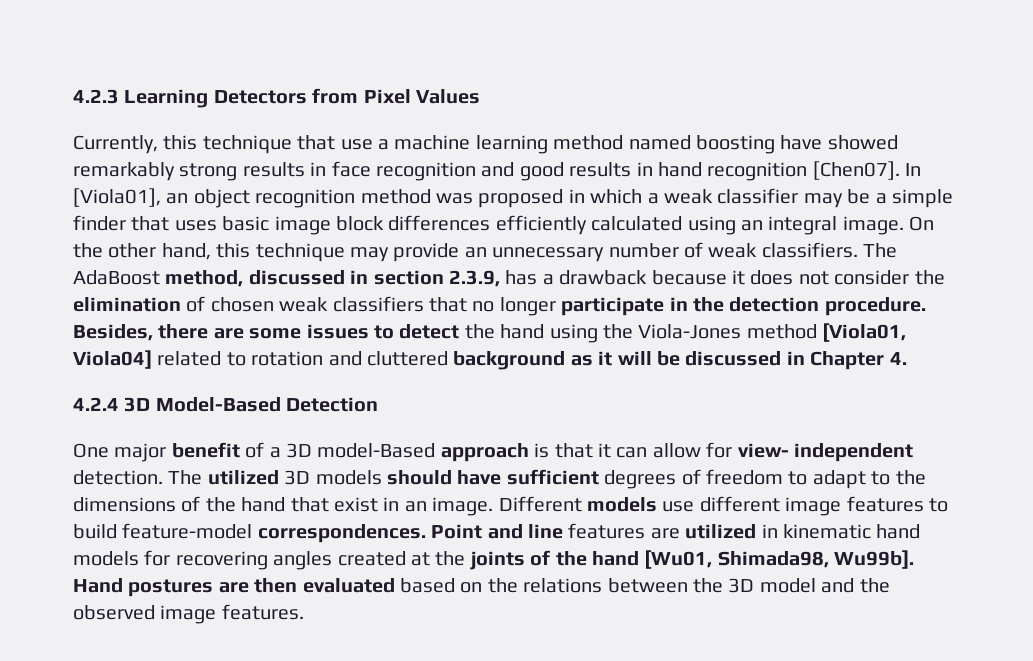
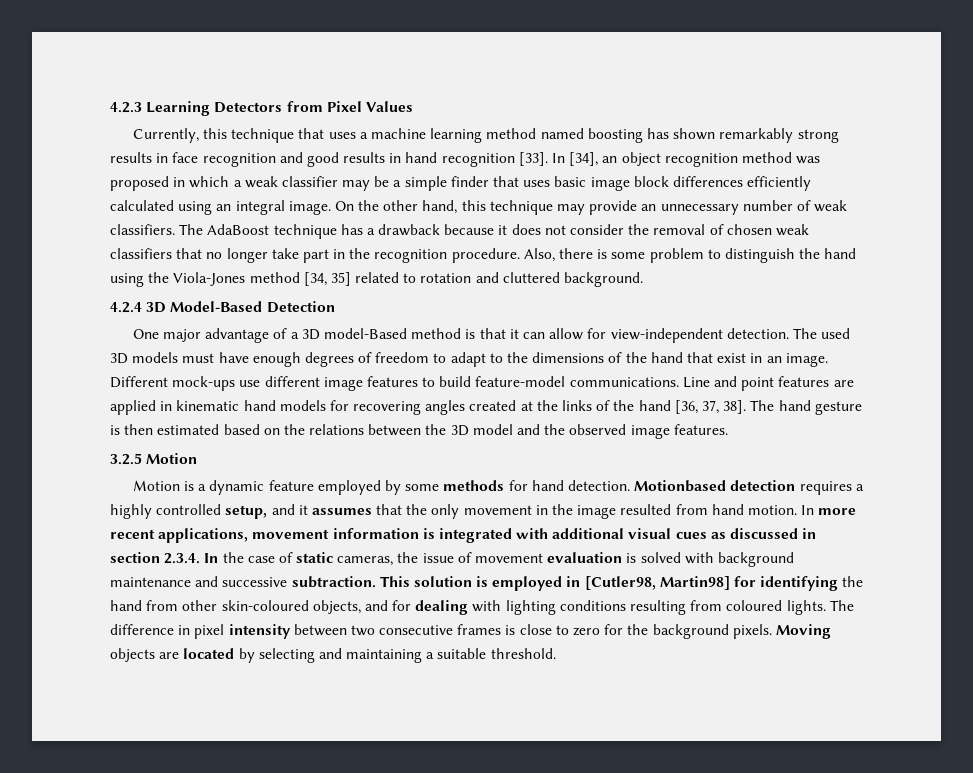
- Currently, this technique that use a machine learning method named boosting have showed remarkably strong results in face recognition and good results in hand recognition [Chen07]. In [Viola01], an object recognition method was proposed in which a weak classifier may be a simple finder that uses basic image block differences efficiently calculated using an integral image.
+ Currently, this technique that uses a machine learning method named boosting has shown remarkably strong results in face recognition and good results in hand recognition [33]. In [34], an object recognition method was proposed in which a weak classifier may be a simple finder that uses basic image block differences efficiently calculated using an integral image.
- The AdaBoost method, discussed in section 2.3.9, has a drawback because it does not consider the elimination of chosen weak classifiers that no longer participate in the detection procedure. Besides, there are some issues to detect the hand using the Viola-Jones method [Viola01, Viola04] related to rotation and cluttered background as it will be discussed in Chapter 4.
+ The AdaBoost technique has a drawback because it does not consider the removal of chosen weak classifiers that no longer take part in the recognition procedure. Also, there is some problem to distinguish the hand using the Viola-Jones method [34, 35] related to rotation and cluttered background.
- One major benefit of a 3D model-Based approach is that it can allow for view- independent detection.
+ One major advantage of a 3D model-Based method is that it can allow for view-independent detection.
- The utilized 3D models should have sufficient degrees of freedom to adapt to the dimensions of the hand that exist in an image.
+ The used 3D models must have enough degrees of freedom to adapt to the dimensions of the hand that exist in an image.
- Different models use different image features to build feature-model correspondences. Point and line features are utilized in kinematic hand models for recovering angles created at the joints of the hand [Wu01, Shimada98, Wu99b]. Hand postures are then evaluated based on the relations between the 3D model and the observed image features.
+ Different mock-ups use different image features to build feature-model communications. Line and point features are applied in kinematic hand models for recovering angles created at the links of the hand [36, 37, 38]. The hand gesture is then estimated based on the relations between the 3D model and the observed image features.
+ 3.2.5 Motion
+ Motion is a dynamic feature employed by some methods for hand detection. Motionbased detection requires a highly controlled setup, and it assumes that the only movement in the image resulted from hand motion. In more recent applications, movement information is integrated with additional visual cues as discussed in section 2.3.4. In the case of static cameras, the issue of movement evaluation is solved with background maintenance and successive subtraction. This solution is employed in [Cutler98, Martin98] for identifying the hand from other skin-coloured objects, and for dealing with lighting conditions resulting from coloured lights. The difference in pixel intensity between two consecutive frames is close to zero for the background pixels. Moving objects are located by selecting and maintaining a suitable threshold.

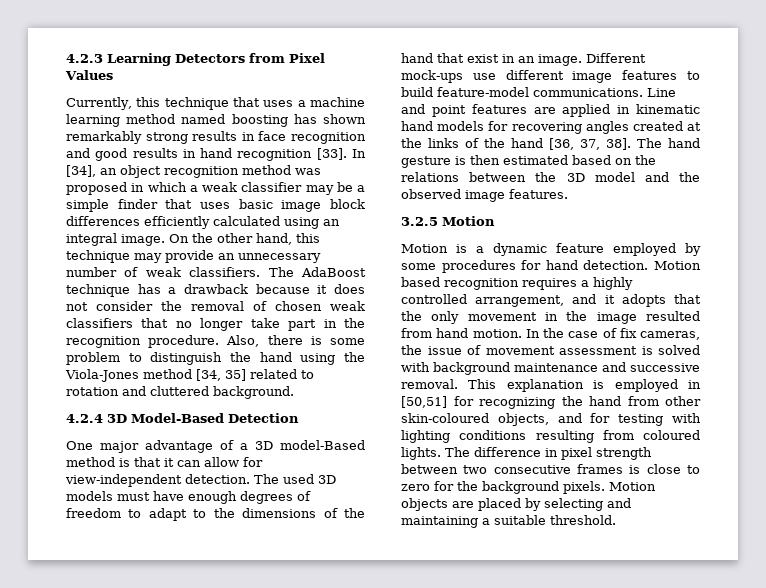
- Motion is a dynamic feature employed by some methods for hand detection.
+ Motion is a dynamic feature employed by some procedures for hand detection.
- Motionbased detection requires a highly controlled setup, and it assumes that the only movement in the image resulted from hand motion.
+ Motion based recognition requires a highly controlled arrangement, and it adopts that the only movement in the image resulted from hand motion.
- In more recent applications, movement information is integrated with additional visual cues as discussed in section 2.3.4. In the case of static cameras, the issue of movement evaluation is solved with background maintenance and successive subtraction. This solution is employed in [Cutler98, Martin98] for identifying the hand from other skin-coloured objects, and for dealing with lighting conditions resulting from coloured lights.
+ In the case of fix cameras, the issue of movement assessment is solved with background maintenance and successive removal. This explanation is employed in [50,51] for recognizing the hand from other skin-coloured objects, and for testing with lighting conditions resulting from coloured lights.
- The difference in pixel intensity between two consecutive frames is close to zero for the background pixels.
+ The difference in pixel strength between two consecutive frames is close to zero for the background pixels.
- Moving objects are located by selecting and maintaining a suitable threshold.
+ Motion objects are placed by selecting and maintaining a suitable threshold.

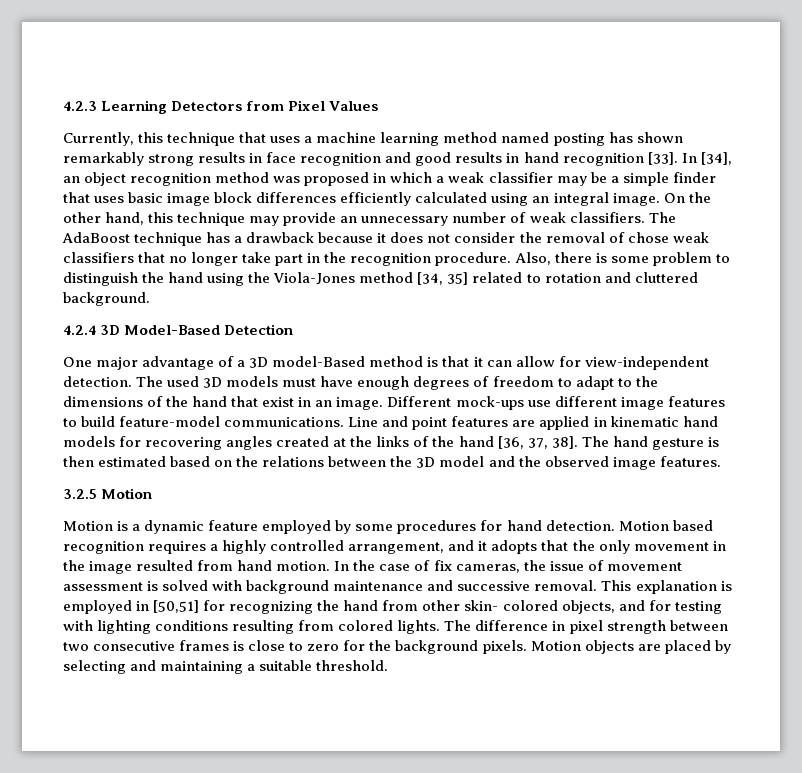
- Currently, this technique that uses a machine learning method named boosting has shown remarkably strong results in face recognition and good results in hand recognition [33].
+ Currently, this technique that uses a machine learning method named posting has shown remarkably strong results in face recognition and good results in hand recognition [33].
- The AdaBoost technique has a drawback because it does not consider the removal of chosen weak classifiers that no longer take part in the recognition procedure.
+ The AdaBoost technique has a drawback because it does not consider the removal of chose weak classifiers that no longer take part in the recognition procedure.
- This explanation is employed in [50,51] for recognizing the hand from other skin-coloured objects, and for testing with lighting conditions resulting from coloured lights.
+ This explanation is employed in [50,51] for recognizing the hand from other skin- colored objects, and for testing with lighting conditions resulting from colored lights.

